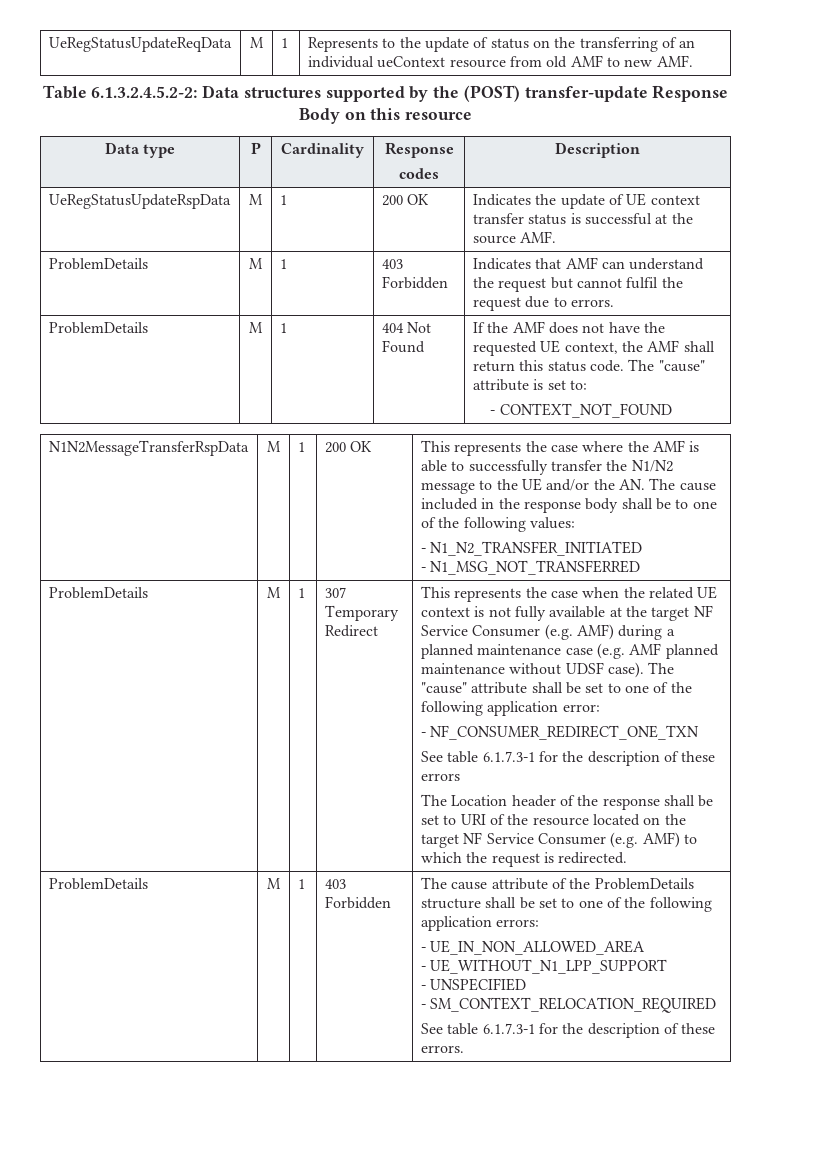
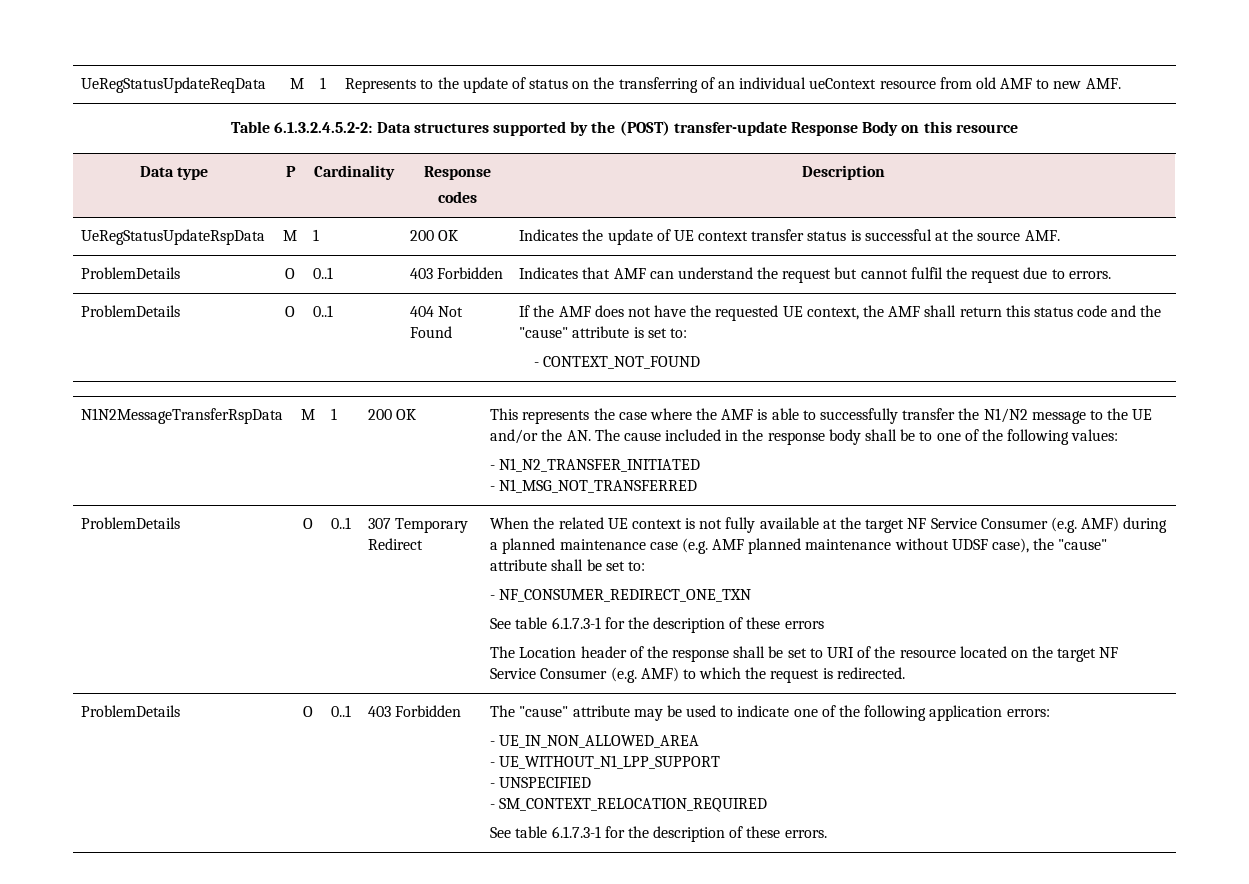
- ProblemDetails | M | 1 | 403 Forbidden | Indicates that AMF can understand the request but cannot fulfil the request due to errors.
+ ProblemDetails | O | 0..1 | 403 Forbidden | Indicates that AMF can understand the request but cannot fulfil the request due to errors.
- ProblemDetails | M | 1 | 404 Not Found | If the AMF does not have the requested UE context, the AMF shall return this status code. The "cause" attribute is set to:
+ ProblemDetails | O | 0..1 | 404 Not Found | If the AMF does not have the requested UE context, the AMF shall return this status code and the "cause" attribute is set to:
  - N1_MSG_NOT_TRANSFERRED
- ProblemDetails | M | 1
+ ProblemDetails | O | 0..1
- This represents the case when the related UE context is not fully available at the target NF Service Consumer (e.g. AMF) during a planned maintenance case (e.g. AMF planned maintenance without UDSF case). The "cause" attribute shall be set to one of the following application error:
+ When the related UE context is not fully available at the target NF Service Consumer (e.g. AMF) during a planned maintenance case (e.g. AMF planned maintenance without UDSF case), the "cause" attribute shall be set to:
- ProblemDetails | M | 1 | 403 Forbidden | The cause attribute of the ProblemDetails structure shall be set to one of the following application errors:
+ ProblemDetails | O | 0..1 | 403 Forbidden | The "cause" attribute may be used to indicate one of the following application errors:

